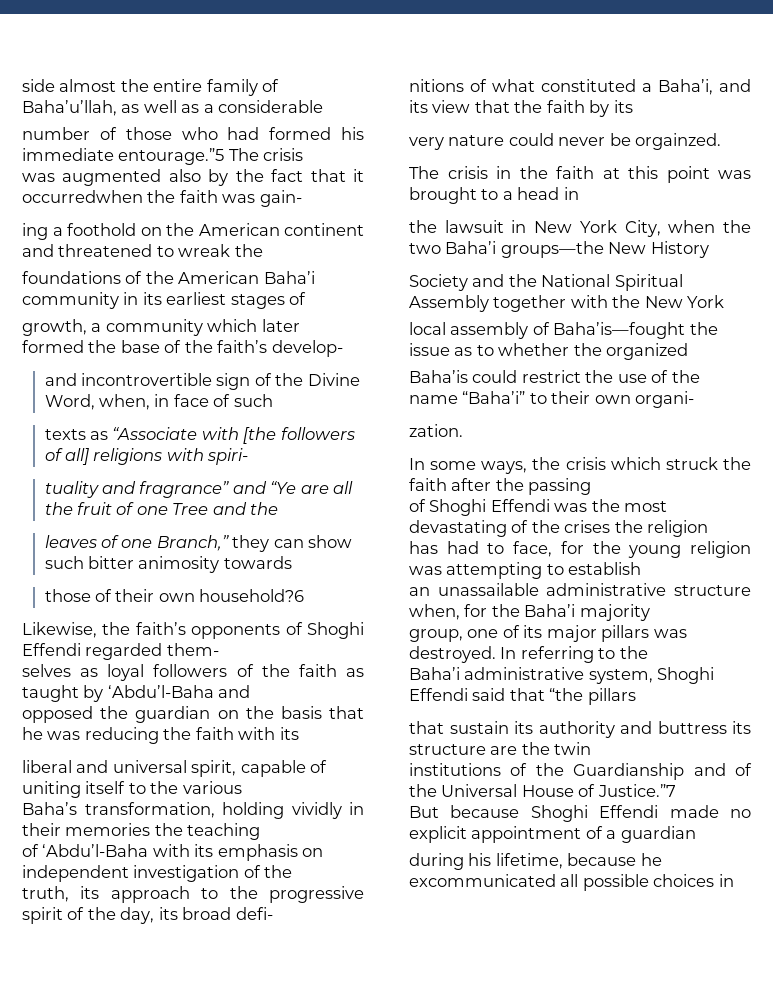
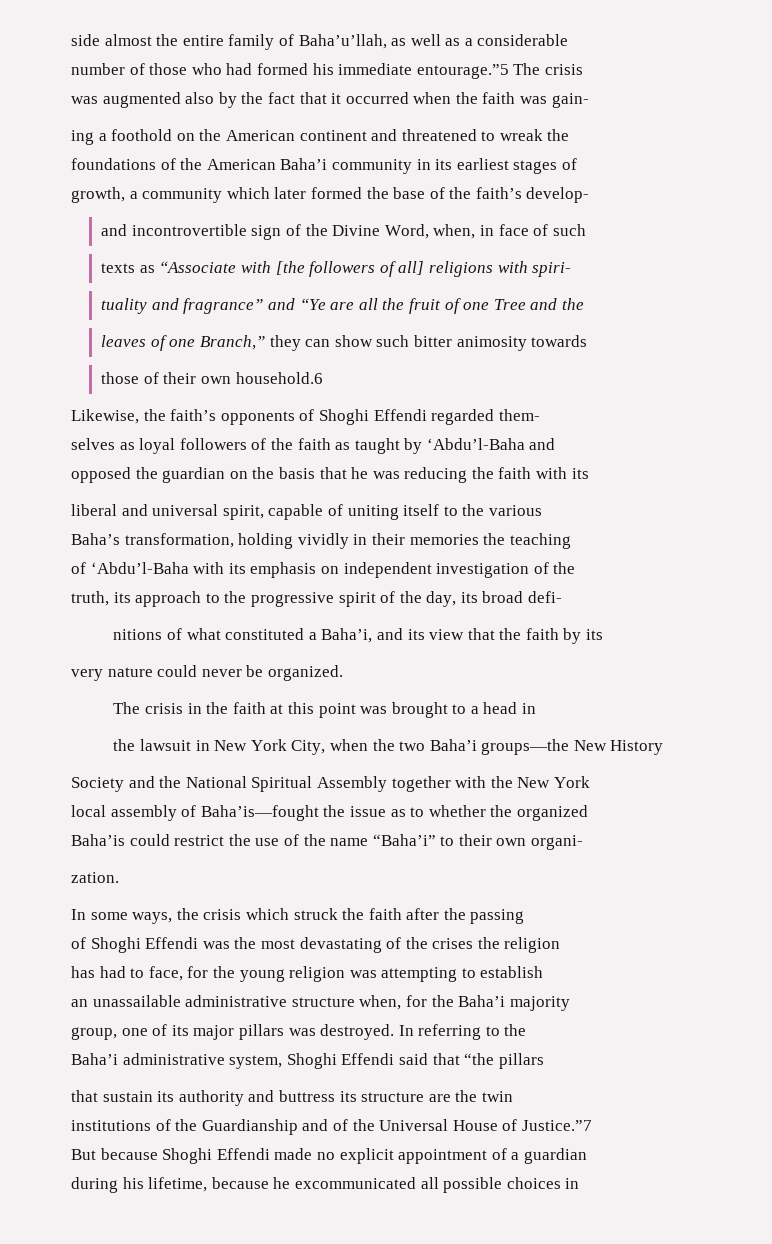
- was augmented also by the fact that it occurredwhen the faith was gain-
+ was augmented also by the fact that it occurred when the faith was gain-
- those of their own household?6
+ those of their own household.6
- very nature could never be orgainzed.
+ very nature could never be organized.

